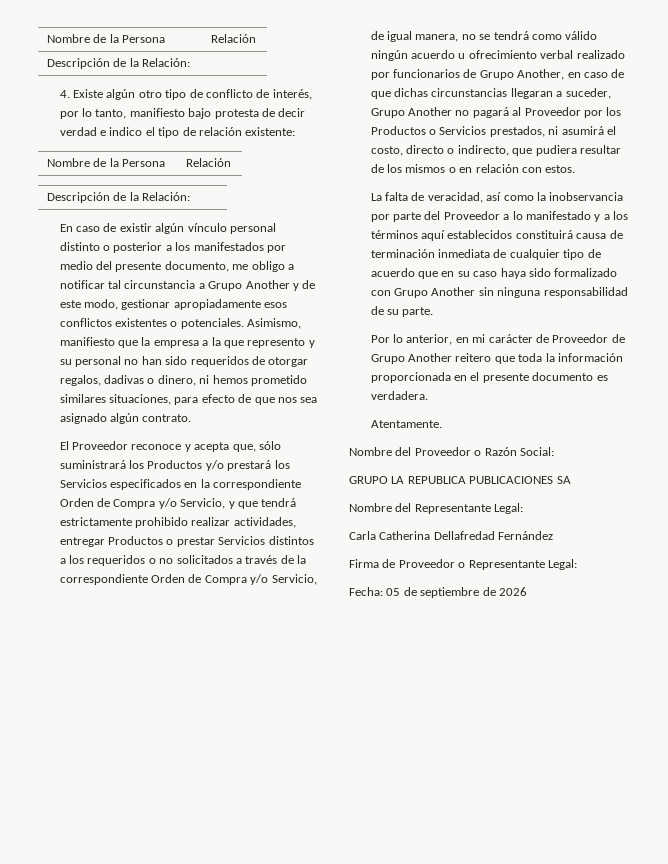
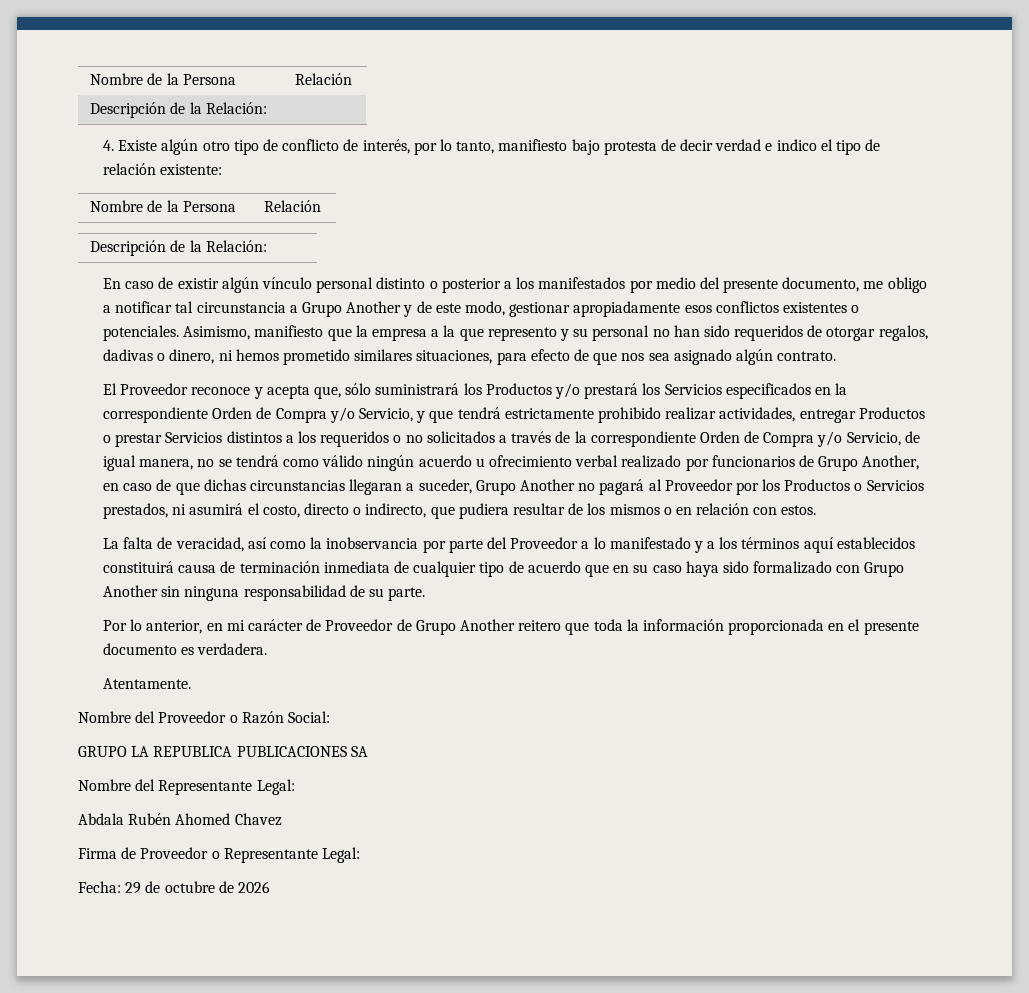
- Carla Catherina Dellafredad Fernández
+ Abdala Rubén Ahomed Chavez
- Fecha: 05 de septiembre de 2026
+ Fecha: 29 de octubre de 2026

